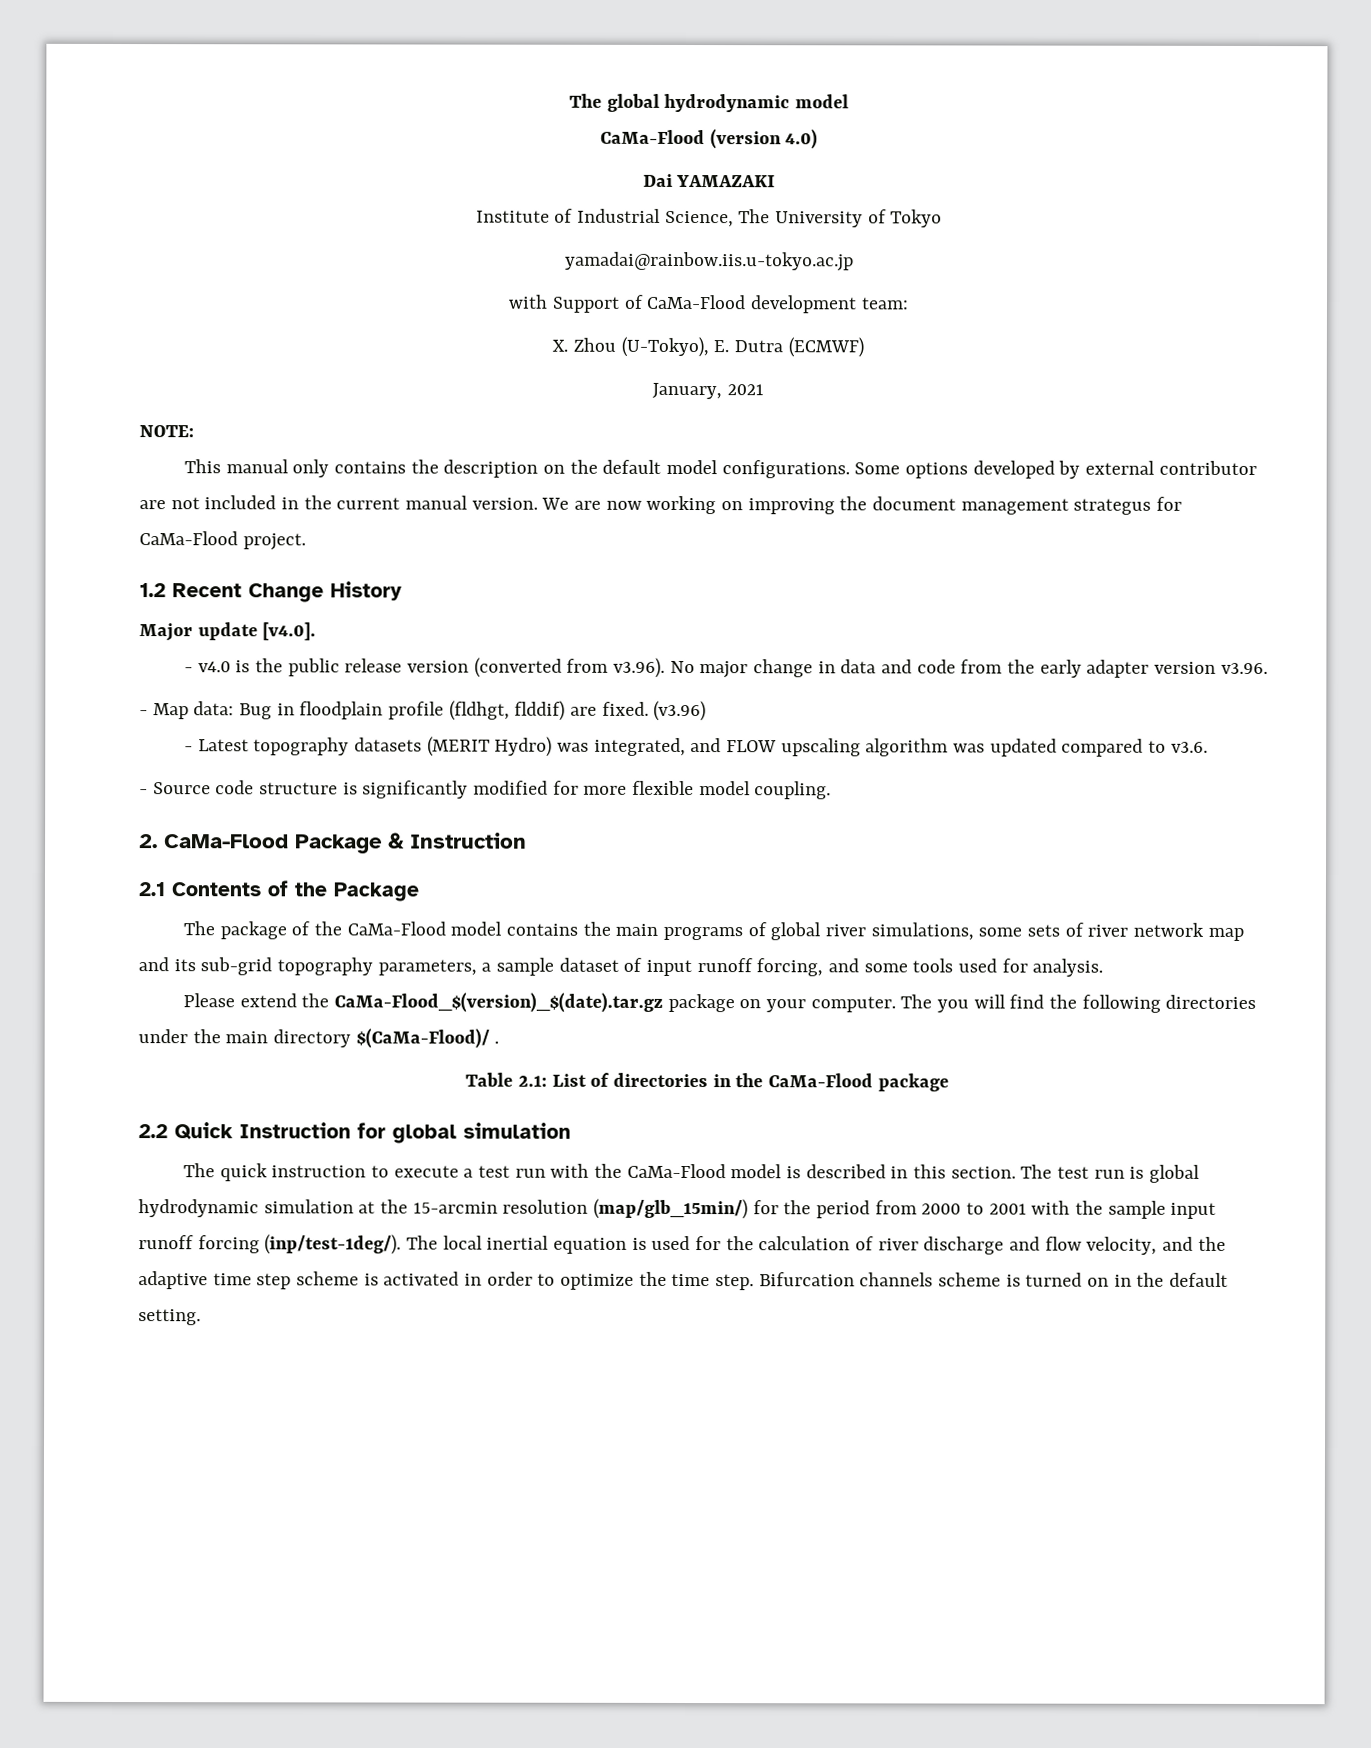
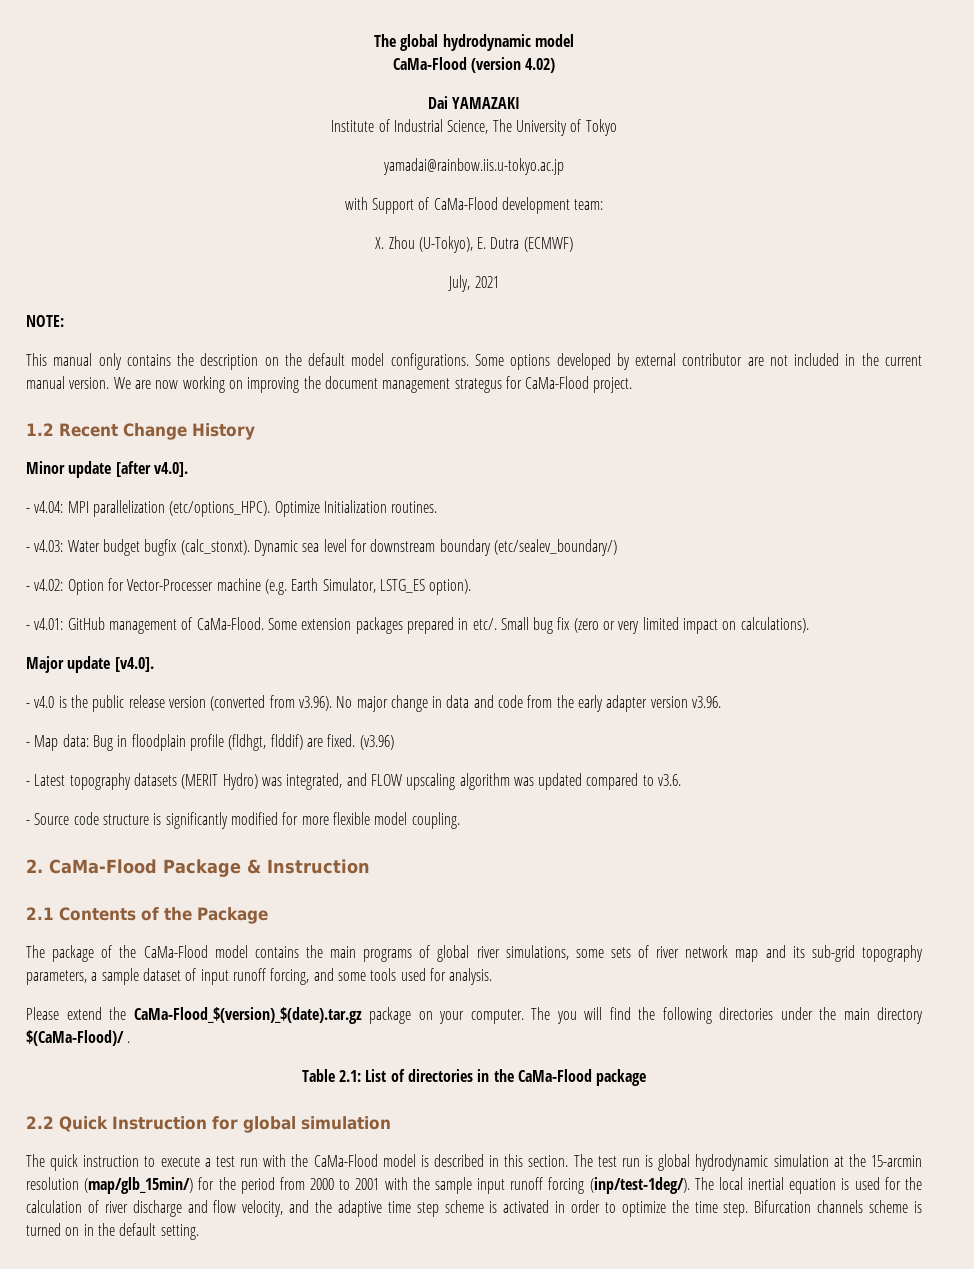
- CaMa-Flood (version 4.0)
+ CaMa-Flood (version 4.02)
- January, 2021
+ July, 2021
+ Minor update [after v4.0].
+ - v4.04: MPI parallelization (etc/options_HPC). Optimize Initialization routines.
+ - v4.03: Water budget bugfix (calc_stonxt). Dynamic sea level for downstream boundary (etc/sealev_boundary/)
+ - v4.02: Option for Vector-Processer machine (e.g. Earth Simulator, LSTG_ES option).
+ - v4.01: GitHub management of CaMa-Flood. Some extension packages prepared in etc/. Small bug fix (zero or very limited impact on calculations).

